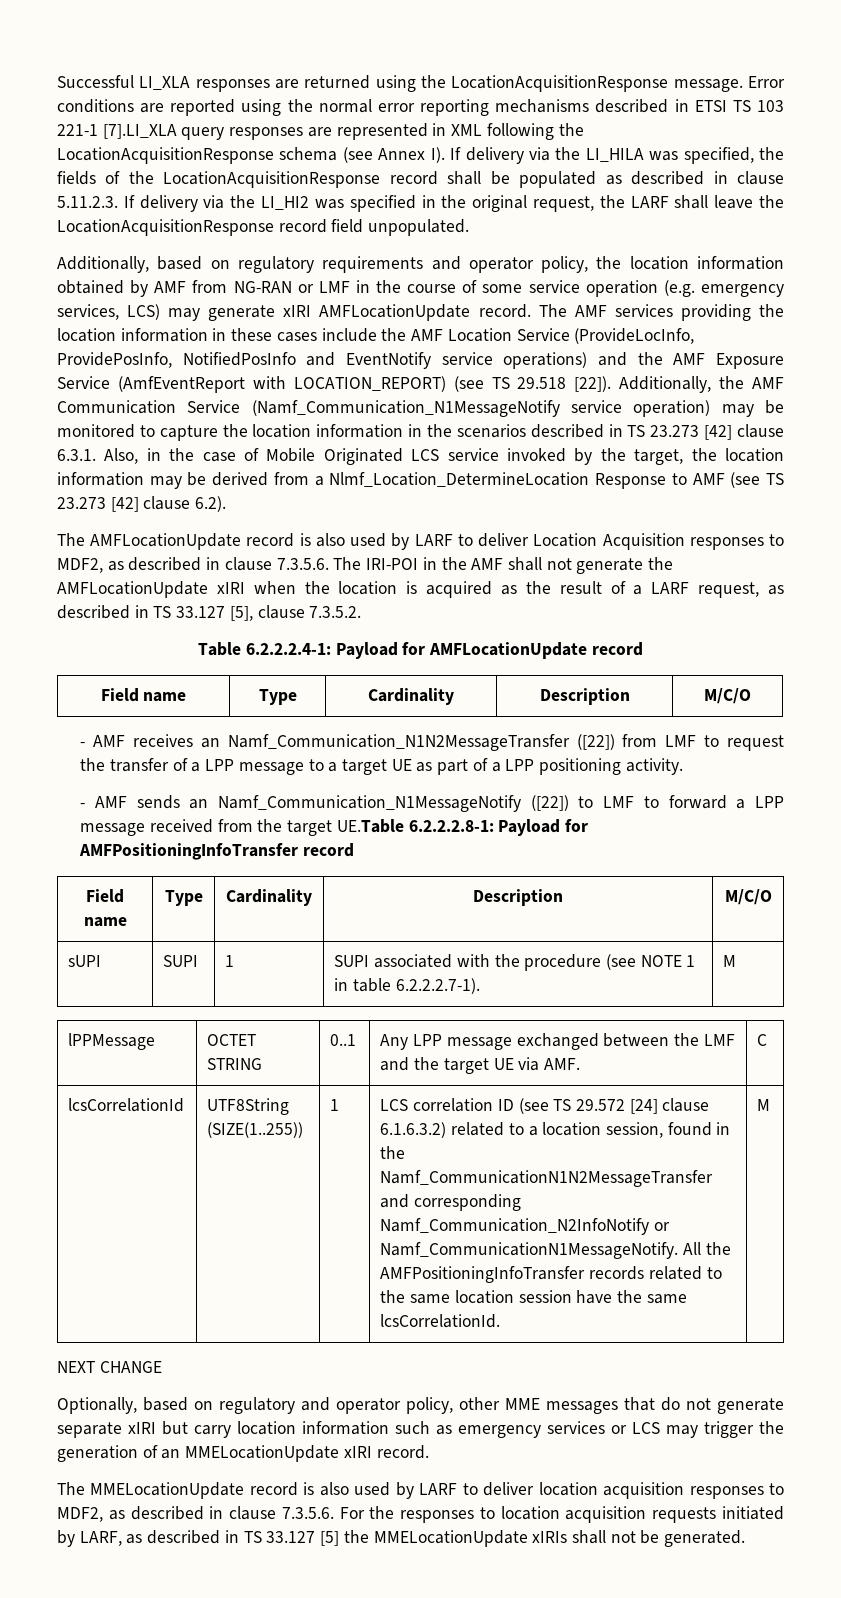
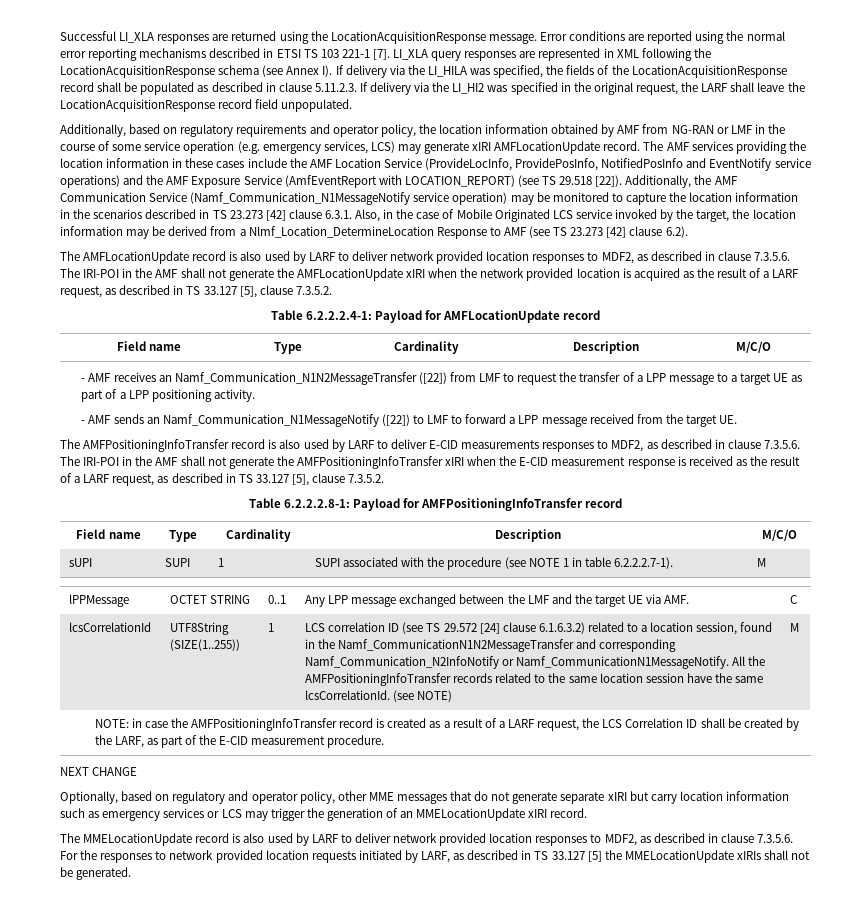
- Error conditions are reported using the normal error reporting mechanisms described in ETSI TS 103 221-1 [7].LI_XLA query responses are represented in XML following the LocationAcquisitionResponse schema (see Annex I). If delivery via the LI_HILA was specified, the fields of the LocationAcquisitionResponse record shall be populated as described in clause 5.11.2.3. If delivery via the LI_HI2 was specified in the original request, the LARF shall leave the LocationAcquisitionResponse record field unpopulated.
+ Error conditions are reported using the normal error reporting mechanisms described in ETSI TS 103 221-1 [7]. LI_XLA query responses are represented in XML following the LocationAcquisitionResponse schema (see Annex I). If delivery via the LI_HILA was specified, the fields of the LocationAcquisitionResponse record shall be populated as described in clause 5.11.2.3. If delivery via the LI_HI2 was specified in the original request, the LARF shall leave the LocationAcquisitionResponse record field unpopulated.
- The AMFLocationUpdate record is also used by LARF to deliver Location Acquisition responses to MDF2, as described in clause 7.3.5.6. The IRI-POI in the AMF shall not generate the AMFLocationUpdate xIRI when the location is acquired as the result of a LARF request, as described in TS 33.127 [5], clause 7.3.5.2.
+ The AMFLocationUpdate record is also used by LARF to deliver network provided location responses to MDF2, as described in clause 7.3.5.6. The IRI-POI in the AMF shall not generate the AMFLocationUpdate xIRI when the network provided location is acquired as the result of a LARF request, as described in TS 33.127 [5], clause 7.3.5.2.
- - AMF sends an Namf_Communication_N1MessageNotify ([22]) to LMF to forward a LPP message received from the target UE.Table 6.2.2.2.8-1: Payload for AMFPositioningInfoTransfer record
+ - AMF sends an Namf_Communication_N1MessageNotify ([22]) to LMF to forward a LPP message received from the target UE.
+ The AMFPositioningInfoTransfer record is also used by LARF to deliver E-CID measurements responses to MDF2, as described in clause 7.3.5.6. The IRI-POI in the AMF shall not generate the AMFPositioningInfoTransfer xIRI when the E-CID measurement response is received as the result of a LARF request, as described in TS 33.127 [5], clause 7.3.5.2.
+ Table 6.2.2.2.8-1: Payload for AMFPositioningInfoTransfer record
- All the AMFPositioningInfoTransfer records related to the same location session have the same lcsCorrelationId. | M
+ All the AMFPositioningInfoTransfer records related to the same location session have the same lcsCorrelationId. (see NOTE) | M
+ NOTE: in case the AMFPositioningInfoTransfer record is created as a result of a LARF request, the LCS Correlation ID shall be created by the LARF, as part of the E-CID measurement procedure.
- The MMELocationUpdate record is also used by LARF to deliver location acquisition responses to MDF2, as described in clause 7.3.5.6. For the responses to location acquisition requests initiated by LARF, as described in TS 33.127 [5] the MMELocationUpdate xIRIs shall not be generated.
+ The MMELocationUpdate record is also used by LARF to deliver network provided location responses to MDF2, as described in clause 7.3.5.6. For the responses to network provided location requests initiated by LARF, as described in TS 33.127 [5] the MMELocationUpdate xIRIs shall not be generated.

